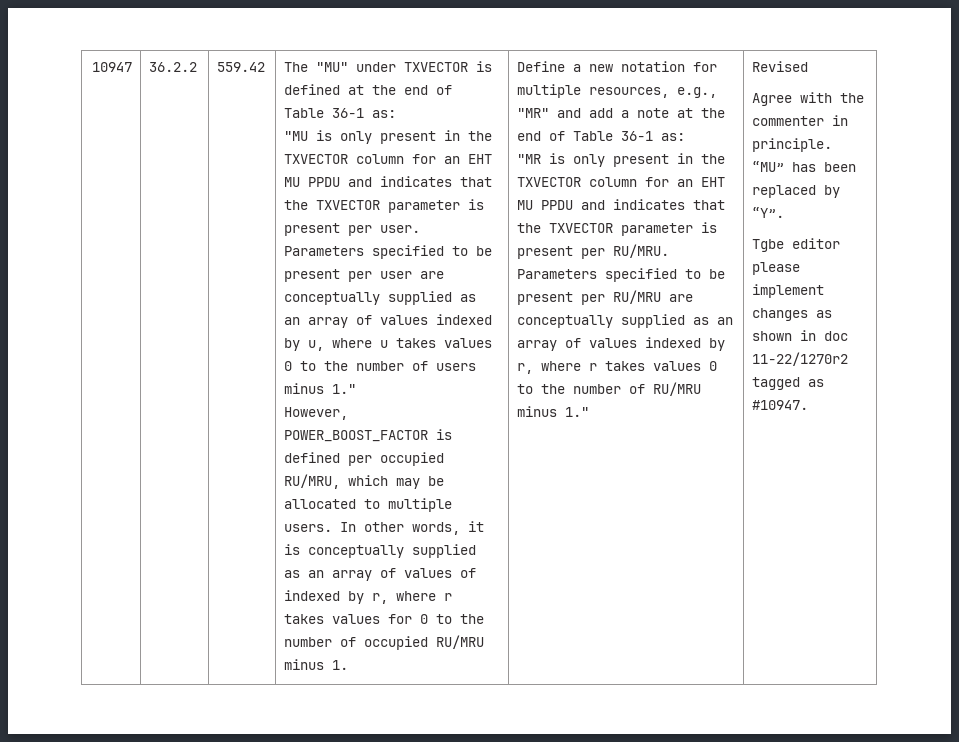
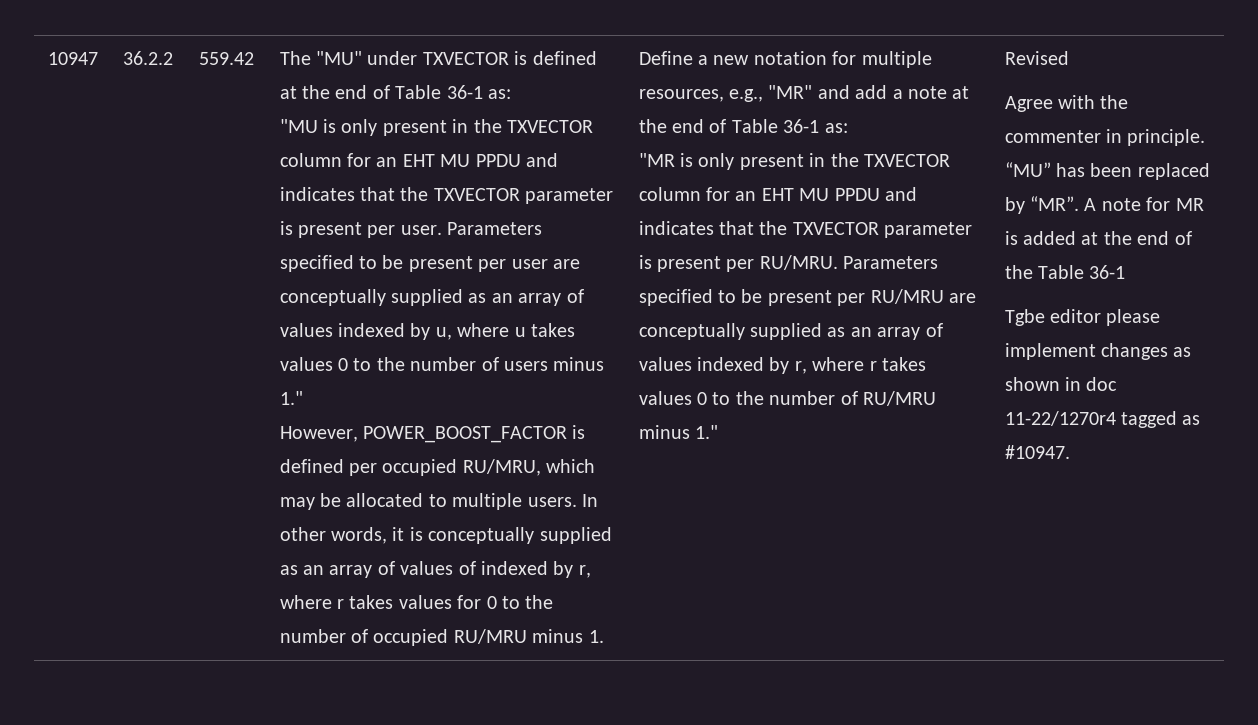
- “MU” has been replaced by “Y”.
+ “MU” has been replaced by “MR”. A note for MR is added at the end of the Table 36-1
- Tgbe editor please implement changes as shown in doc 11-22/1270r2 tagged as #10947.
+ Tgbe editor please implement changes as shown in doc 11-22/1270r4 tagged as #10947.

